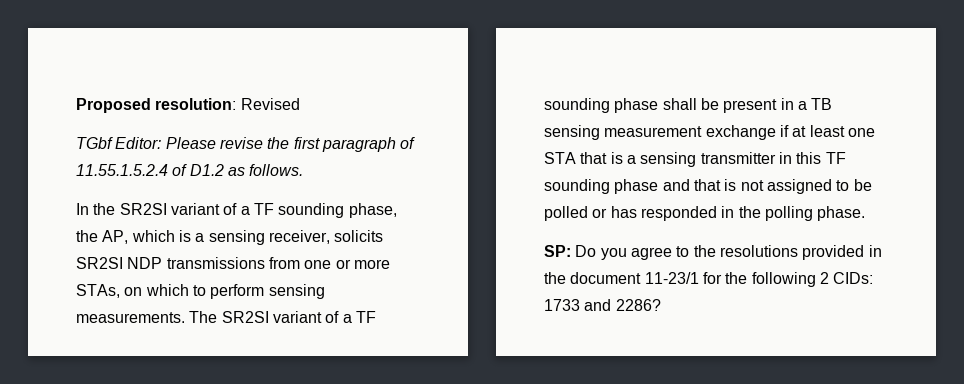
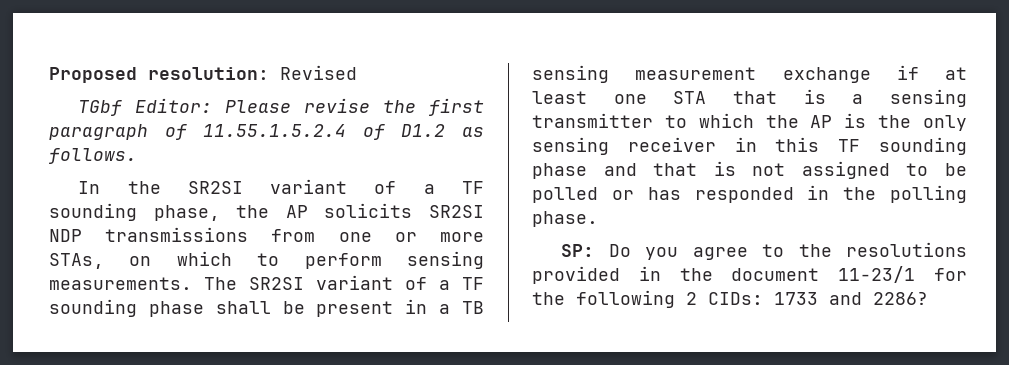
- In the SR2SI variant of a TF sounding phase, the AP, which is a sensing receiver, solicits SR2SI NDP transmissions from one or more STAs, on which to perform sensing measurements.
+ In the SR2SI variant of a TF sounding phase, the AP solicits SR2SI NDP transmissions from one or more STAs, on which to perform sensing measurements.
- The SR2SI variant of a TF sounding phase shall be present in a TB sensing measurement exchange if at least one STA that is a sensing transmitter in this TF sounding phase and that is not assigned to be polled or has responded in the polling phase.
+ The SR2SI variant of a TF sounding phase shall be present in a TB sensing measurement exchange if at least one STA that is a sensing transmitter to which the AP is the only sensing receiver in this TF sounding phase and that is not assigned to be polled or has responded in the polling phase.

